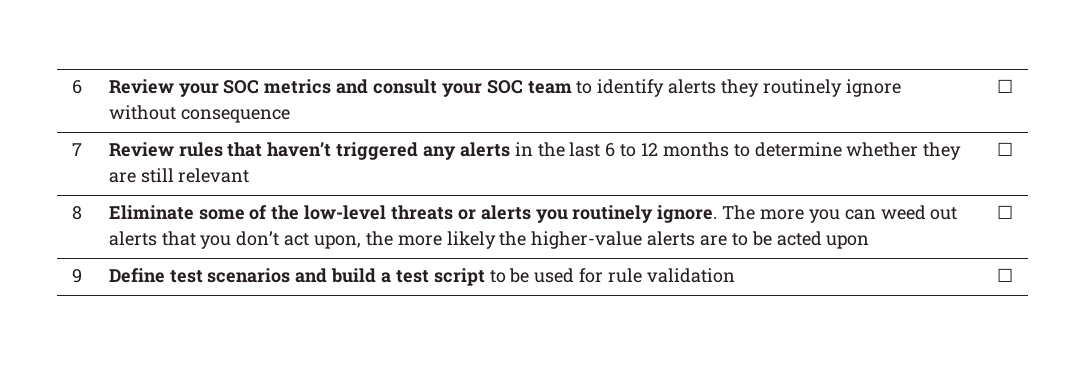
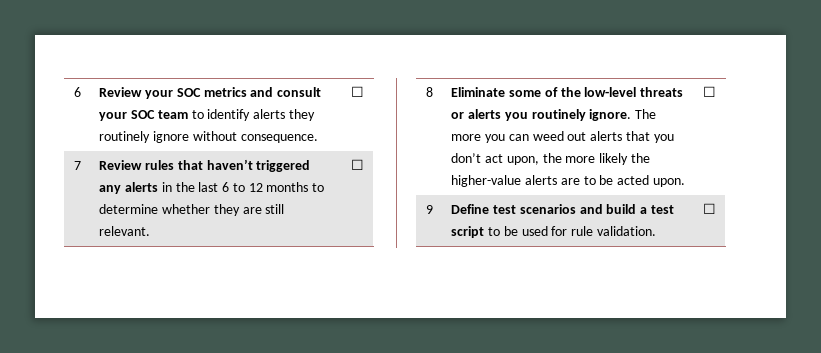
- 6 | Review your SOC metrics and consult your SOC team to identify alerts they routinely ignore without consequence | ☐
+ 6 | Review your SOC metrics and consult your SOC team to identify alerts they routinely ignore without consequence. | ☐
- 7 | Review rules that haven’t triggered any alerts in the last 6 to 12 months to determine whether they are still relevant | ☐
+ 7 | Review rules that haven’t triggered any alerts in the last 6 to 12 months to determine whether they are still relevant. | ☐
- 8 | Eliminate some of the low-level threats or alerts you routinely ignore. The more you can weed out alerts that you don’t act upon, the more likely the higher-value alerts are to be acted upon | ☐
+ 8 | Eliminate some of the low-level threats or alerts you routinely ignore. The more you can weed out alerts that you don’t act upon, the more likely the higher-value alerts are to be acted upon. | ☐
- 9 | Define test scenarios and build a test script to be used for rule validation | ☐
+ 9 | Define test scenarios and build a test script to be used for rule validation. | ☐

